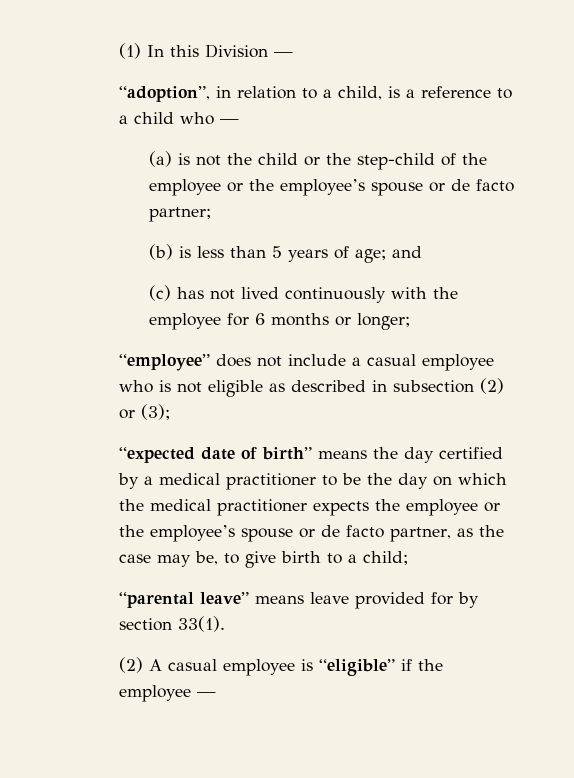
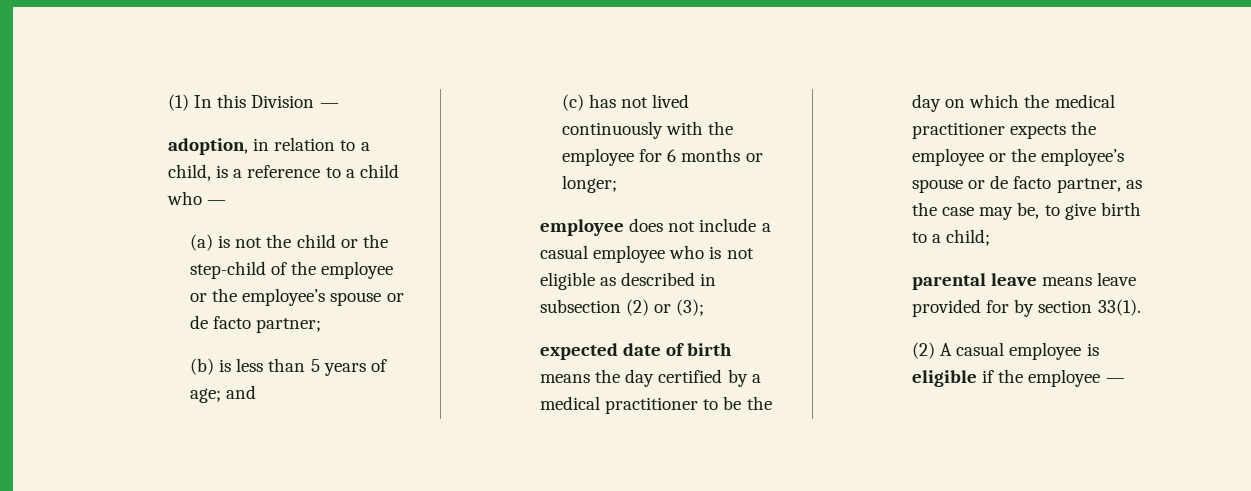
- “adoption”, in relation to a child, is a reference to a child who —
+ adoption, in relation to a child, is a reference to a child who —
- “employee” does not include a casual employee who is not eligible as described in subsection (2) or (3);
+ employee does not include a casual employee who is not eligible as described in subsection (2) or (3);
- “expected date of birth” means the day certified by a medical practitioner to be the day on which the medical practitioner expects the employee or the employee’s spouse or de facto partner, as the case may be, to give birth to a child;
+ expected date of birth means the day certified by a medical practitioner to be the day on which the medical practitioner expects the employee or the employee’s spouse or de facto partner, as the case may be, to give birth to a child;
- “parental leave” means leave provided for by section 33(1).
+ parental leave means leave provided for by section 33(1).
- (2) A casual employee is “eligible” if the employee —
+ (2) A casual employee is eligible if the employee —

